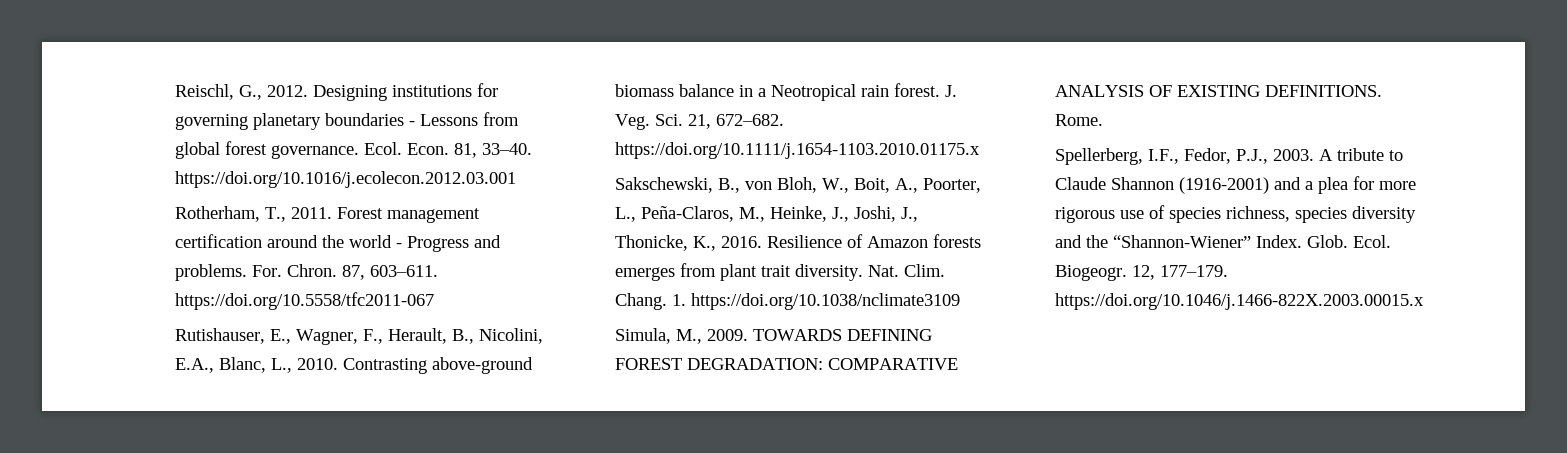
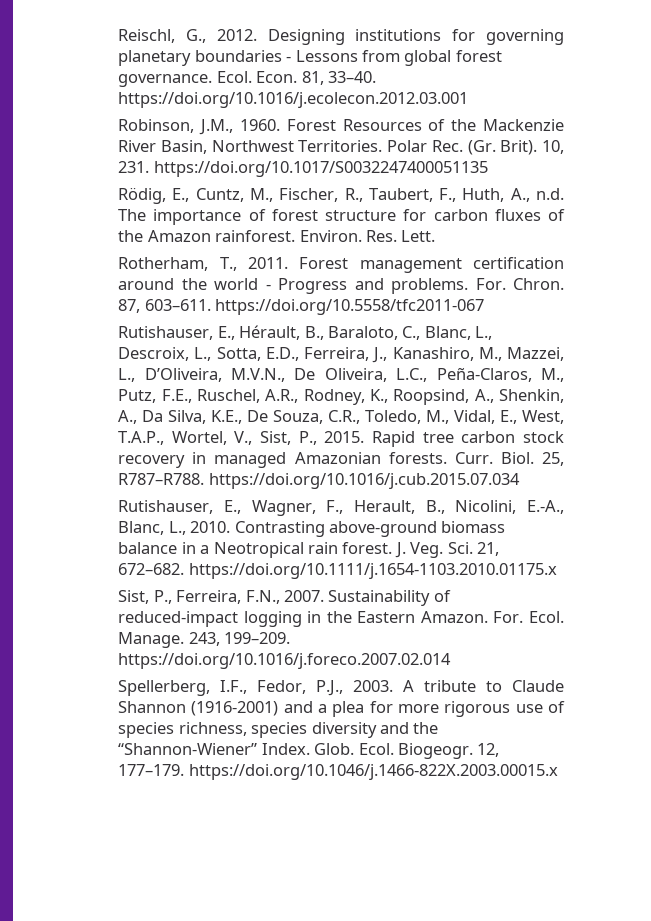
+ Robinson, J.M., 1960. Forest Resources of the Mackenzie River Basin, Northwest Territories. Polar Rec. (Gr. Brit). 10, 231. https://doi.org/10.1017/S0032247400051135
+ Rödig, E., Cuntz, M., Fischer, R., Taubert, F., Huth, A., n.d. The importance of forest structure for carbon fluxes of the Amazon rainforest. Environ. Res. Lett.
+ Rutishauser, E., Hérault, B., Baraloto, C., Blanc, L., Descroix, L., Sotta, E.D., Ferreira, J., Kanashiro, M., Mazzei, L., D’Oliveira, M.V.N., De Oliveira, L.C., Peña-Claros, M., Putz, F.E., Ruschel, A.R., Rodney, K., Roopsind, A., Shenkin, A., Da Silva, K.E., De Souza, C.R., Toledo, M., Vidal, E., West, T.A.P., Wortel, V., Sist, P., 2015. Rapid tree carbon stock recovery in managed Amazonian forests. Curr. Biol. 25, R787–R788. https://doi.org/10.1016/j.cub.2015.07.034
- Rutishauser, E., Wagner, F., Herault, B., Nicolini, E.A., Blanc, L., 2010.
+ Rutishauser, E., Wagner, F., Herault, B., Nicolini, E.-A., Blanc, L., 2010.
- Sakschewski, B., von Bloh, W., Boit, A., Poorter, L., Peña-Claros, M., Heinke, J., Joshi, J., Thonicke, K., 2016. Resilience of Amazon forests emerges from plant trait diversity. Nat. Clim. Chang. 1. https://doi.org/10.1038/nclimate3109
- Simula, M., 2009. TOWARDS DEFINING FOREST DEGRADATION: COMPARATIVE ANALYSIS OF EXISTING DEFINITIONS. Rome.
+ Sist, P., Ferreira, F.N., 2007. Sustainability of reduced-impact logging in the Eastern Amazon. For. Ecol. Manage. 243, 199–209. https://doi.org/10.1016/j.foreco.2007.02.014

